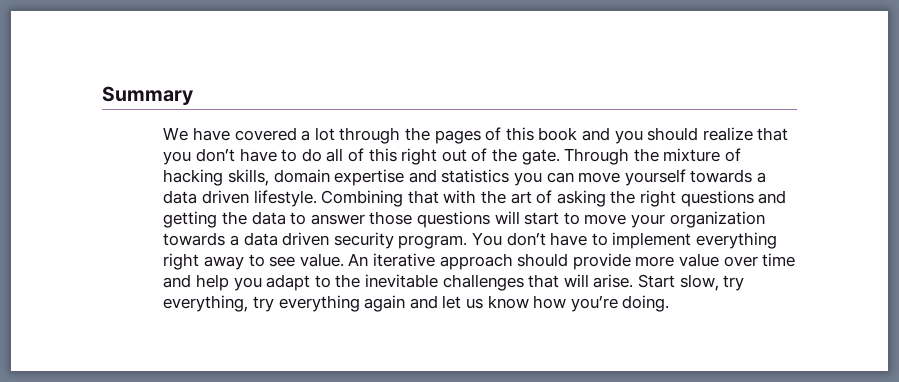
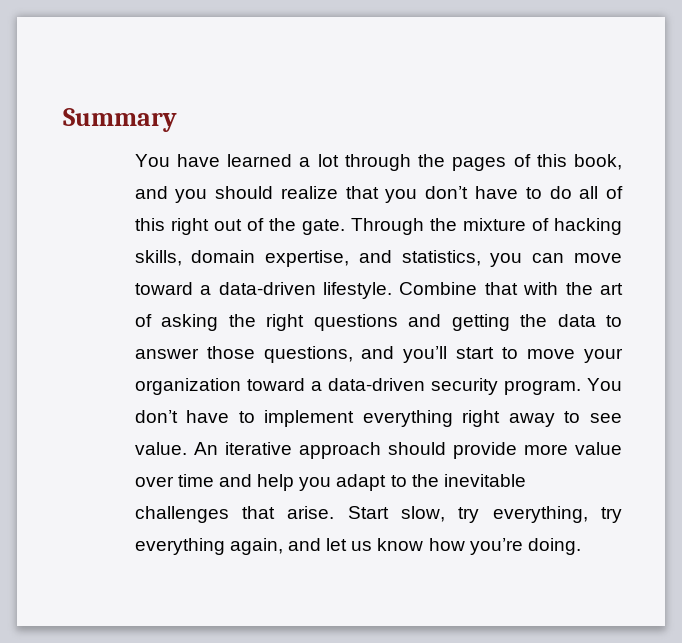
- We have covered a lot through the pages of this book and you should realize that you don’t have to do all of this right out of the gate.
+ You have learned a lot through the pages of this book, and you should realize that you don’t have to do all of this right out of the gate.
- Through the mixture of hacking skills, domain expertise and statistics you can move yourself towards a data driven lifestyle. Combining that with the art of asking the right questions and getting the data to answer those questions will start to move your organization towards a data driven security program.
+ Through the mixture of hacking skills, domain expertise, and statistics, you can move toward a data-driven lifestyle. Combine that with the art of asking the right questions and getting the data to answer those questions, and you’ll start to move your organization toward a data-driven security program.
- An iterative approach should provide more value over time and help you adapt to the inevitable challenges that will arise.
+ An iterative approach should provide more value over time and help you adapt to the inevitable challenges that arise.
- Start slow, try everything, try everything again and let us know how you’re doing.
+ Start slow, try everything, try everything again, and let us know how you’re doing.

